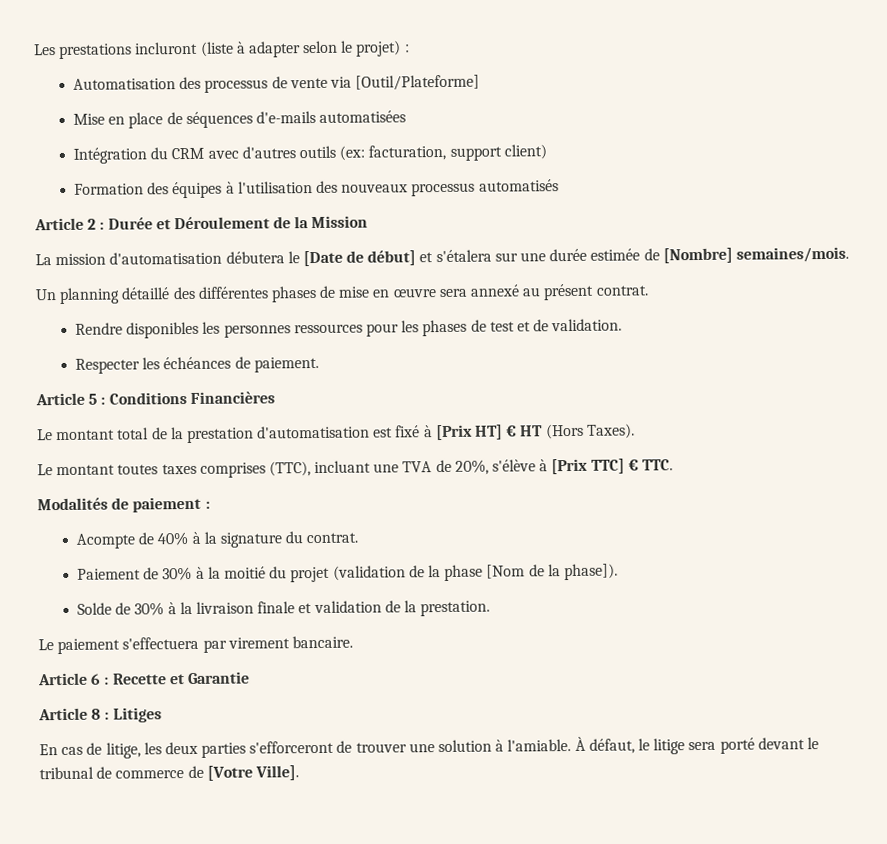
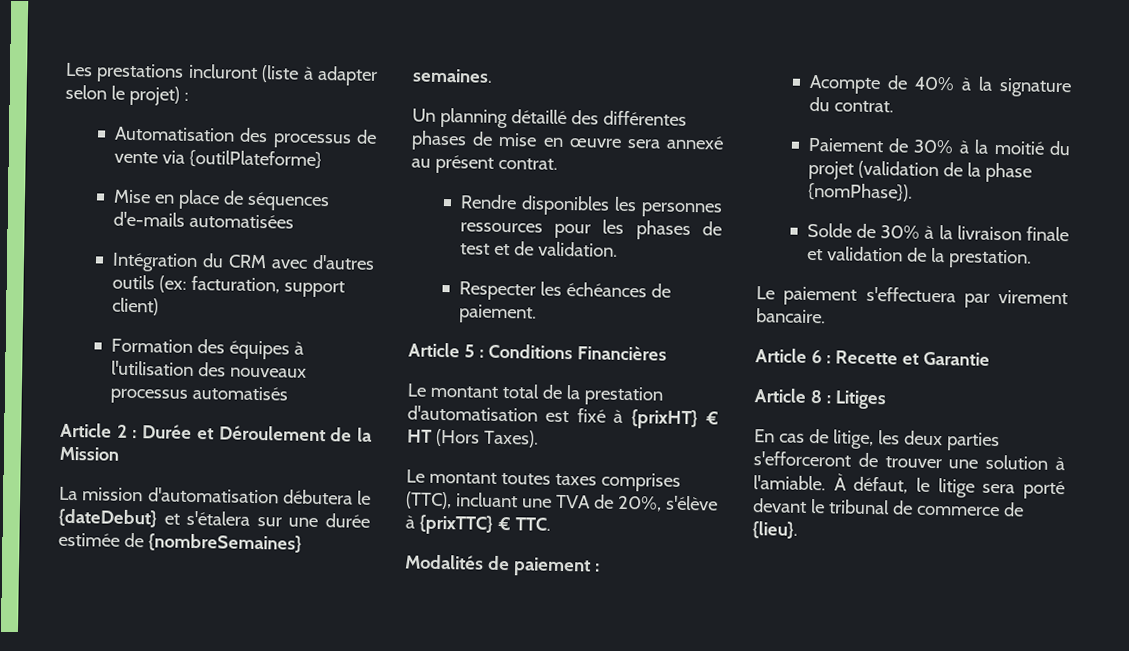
- Automatisation des processus de vente via [Outil/Plateforme]
+ Automatisation des processus de vente via {outilPlateforme}
- La mission d'automatisation débutera le [Date de début] et s'étalera sur une durée estimée de [Nombre] semaines/mois.
+ La mission d'automatisation débutera le {dateDebut} et s'étalera sur une durée estimée de {nombreSemaines} semaines.
- Le montant total de la prestation d'automatisation est fixé à [Prix HT] € HT (Hors Taxes).
+ Le montant total de la prestation d'automatisation est fixé à {prixHT} € HT (Hors Taxes).
- Le montant toutes taxes comprises (TTC), incluant une TVA de 20%, s'élève à [Prix TTC] € TTC.
+ Le montant toutes taxes comprises (TTC), incluant une TVA de 20%, s'élève à {prixTTC} € TTC.
- Paiement de 30% à la moitié du projet (validation de la phase [Nom de la phase]).
+ Paiement de 30% à la moitié du projet (validation de la phase {nomPhase}).
- À défaut, le litige sera porté devant le tribunal de commerce de [Votre Ville].
+ À défaut, le litige sera porté devant le tribunal de commerce de {lieu}.

